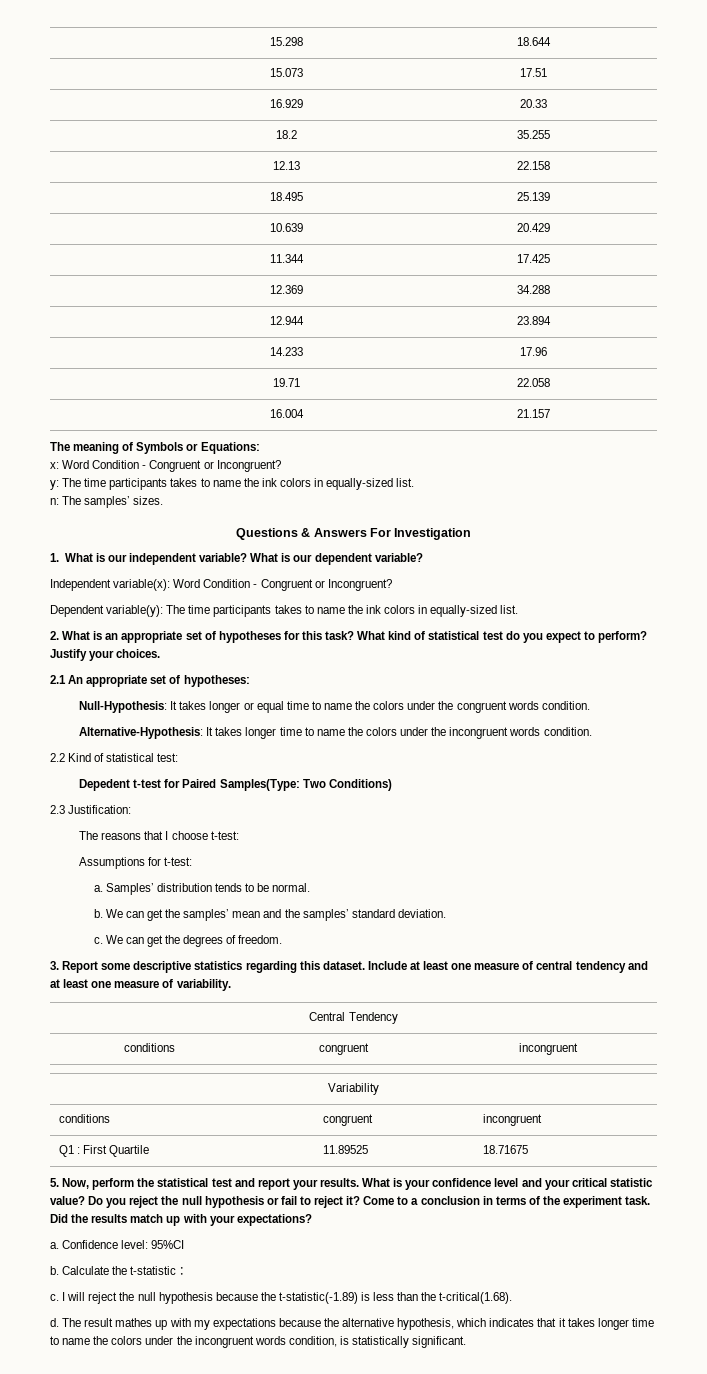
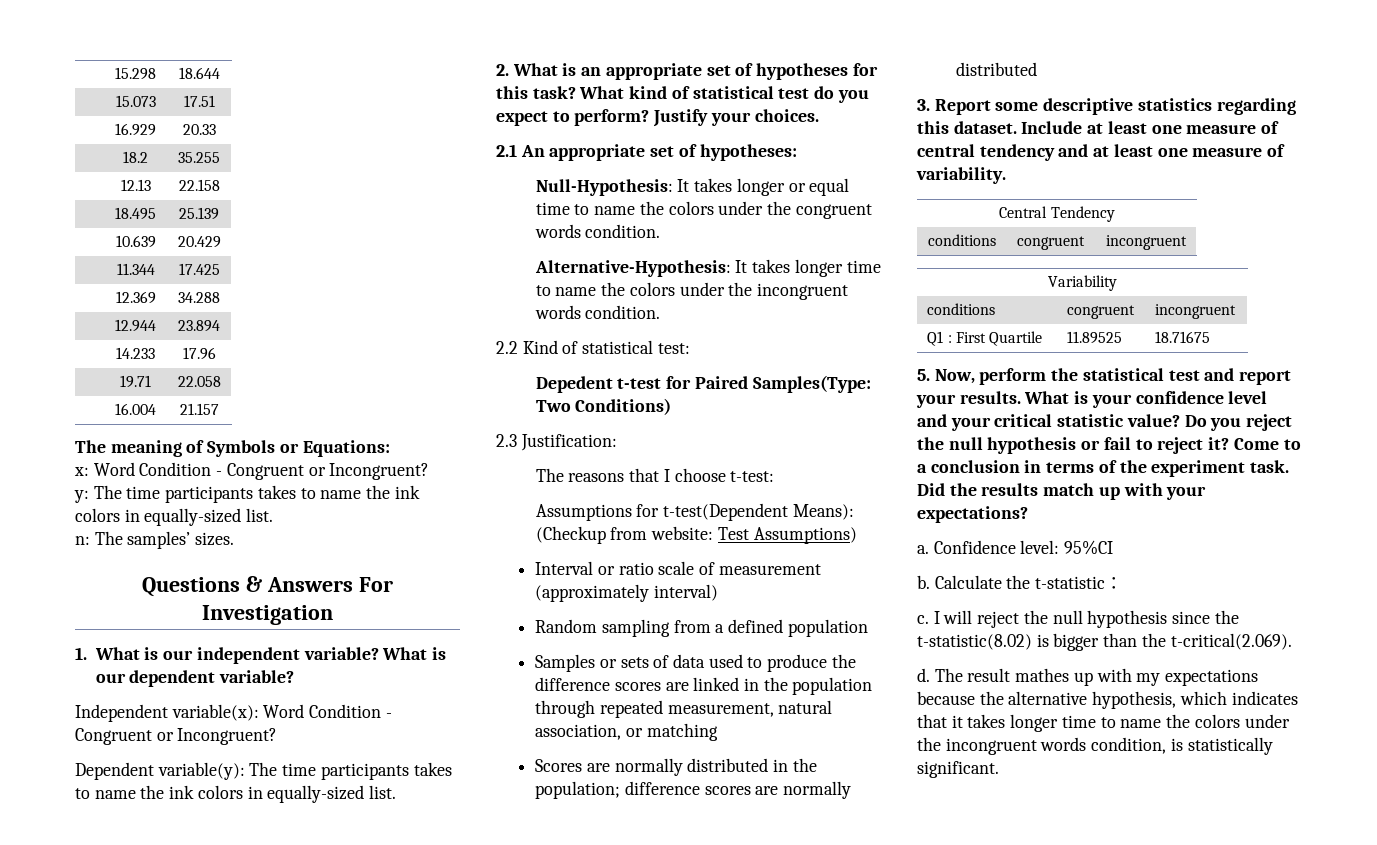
- Assumptions for t-test:
- a. Samples’ distribution tends to be normal.
- b. We can get the samples’ mean and the samples’ standard deviation.
- c. We can get the degrees of freedom.
+ Assumptions for t-test(Dependent Means): (Checkup from website: Test Assumptions)
+ Interval or ratio scale of measurement (approximately interval)
+ Random sampling from a defined population
+ Samples or sets of data used to produce the difference scores are linked in the population through repeated measurement, natural association, or matching
+ Scores are normally distributed in the population; difference scores are normally distributed
- I will reject the null hypothesis because the t-statistic(-1.89) is less than the t-critical(1.68).
+ I will reject the null hypothesis since the t-statistic(8.02) is bigger than the t-critical(2.069).

